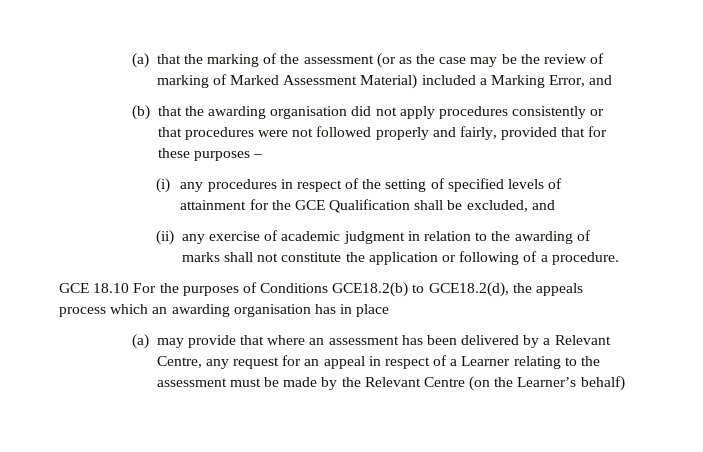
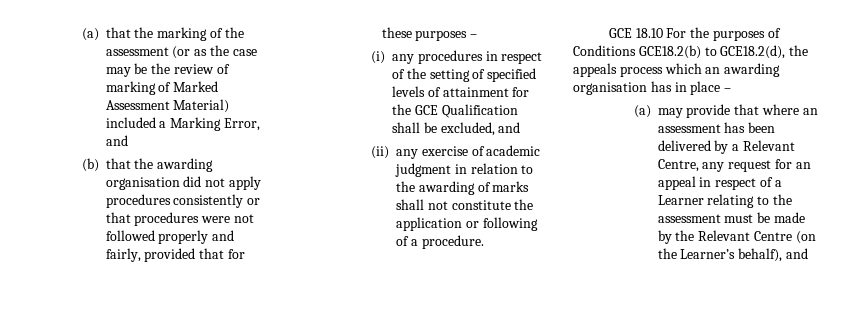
- GCE 18.10 For the purposes of Conditions GCE18.2(b) to GCE18.2(d), the appeals process which an awarding organisation has in place
+ GCE 18.10 For the purposes of Conditions GCE18.2(b) to GCE18.2(d), the appeals process which an awarding organisation has in place –
- (a) may provide that where an assessment has been delivered by a Relevant Centre, any request for an appeal in respect of a Learner relating to the assessment must be made by the Relevant Centre (on the Learner’s behalf)
+ (a) may provide that where an assessment has been delivered by a Relevant Centre, any request for an appeal in respect of a Learner relating to the assessment must be made by the Relevant Centre (on the Learner’s behalf), and

